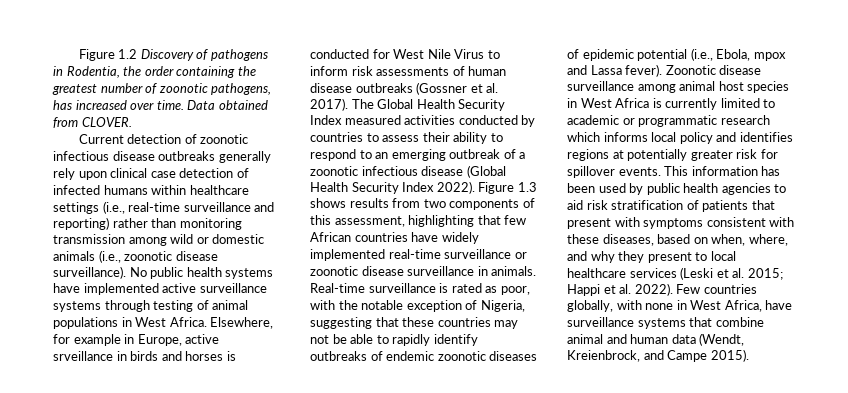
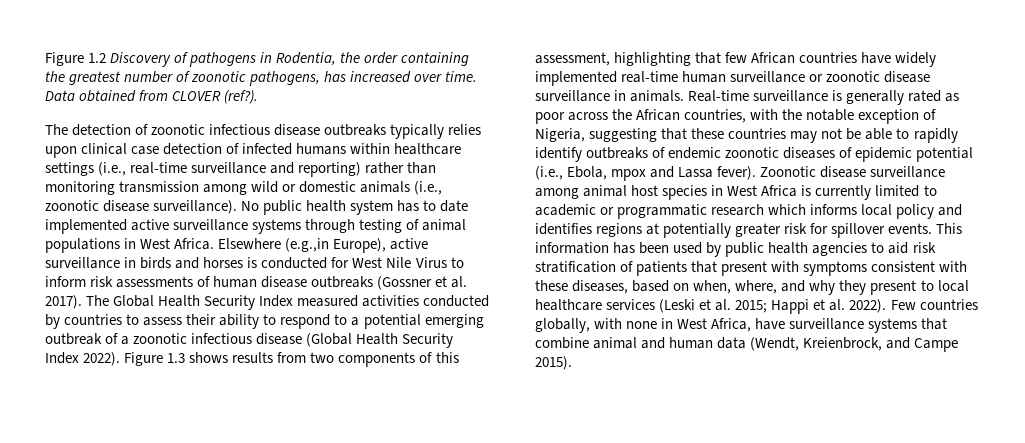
- Data obtained from CLOVER.
- Current detection of zoonotic infectious disease outbreaks generally rely upon clinical case detection of infected humans within healthcare settings (i.e., real-time surveillance and reporting) rather than monitoring transmission among wild or domestic animals (i.e., zoonotic disease surveillance).
+ Data obtained from CLOVER (ref?).
+ The detection of zoonotic infectious disease outbreaks typically relies upon clinical case detection of infected humans within healthcare settings (i.e., real-time surveillance and reporting) rather than monitoring transmission among wild or domestic animals (i.e., zoonotic disease surveillance).
- No public health systems have implemented active surveillance systems through testing of animal populations in West Africa.
+ No public health system has to date implemented active surveillance systems through testing of animal populations in West Africa.
- Elsewhere, for example in Europe, active srveillance in birds and horses is conducted for West Nile Virus to inform risk assessments of human disease outbreaks (Gossner et al. 2017).
+ Elsewhere (e.g.,in Europe), active surveillance in birds and horses is conducted for West Nile Virus to inform risk assessments of human disease outbreaks (Gossner et al. 2017).
- The Global Health Security Index measured activities conducted by countries to assess their ability to respond to an emerging outbreak of a zoonotic infectious disease (Global Health Security Index 2022).
+ The Global Health Security Index measured activities conducted by countries to assess their ability to respond to a potential emerging outbreak of a zoonotic infectious disease (Global Health Security Index 2022).
- Figure 1.3 shows results from two components of this assessment, highlighting that few African countries have widely implemented real-time surveillance or zoonotic disease surveillance in animals.
+ Figure 1.3 shows results from two components of this assessment, highlighting that few African countries have widely implemented real-time human surveillance or zoonotic disease surveillance in animals.
- Real-time surveillance is rated as poor, with the notable exception of Nigeria, suggesting that these countries may not be able to rapidly identify outbreaks of endemic zoonotic diseases of epidemic potential (i.e., Ebola, mpox and Lassa fever).
+ Real-time surveillance is generally rated as poor across the African countries, with the notable exception of Nigeria, suggesting that these countries may not be able to rapidly identify outbreaks of endemic zoonotic diseases of epidemic potential (i.e., Ebola, mpox and Lassa fever).

